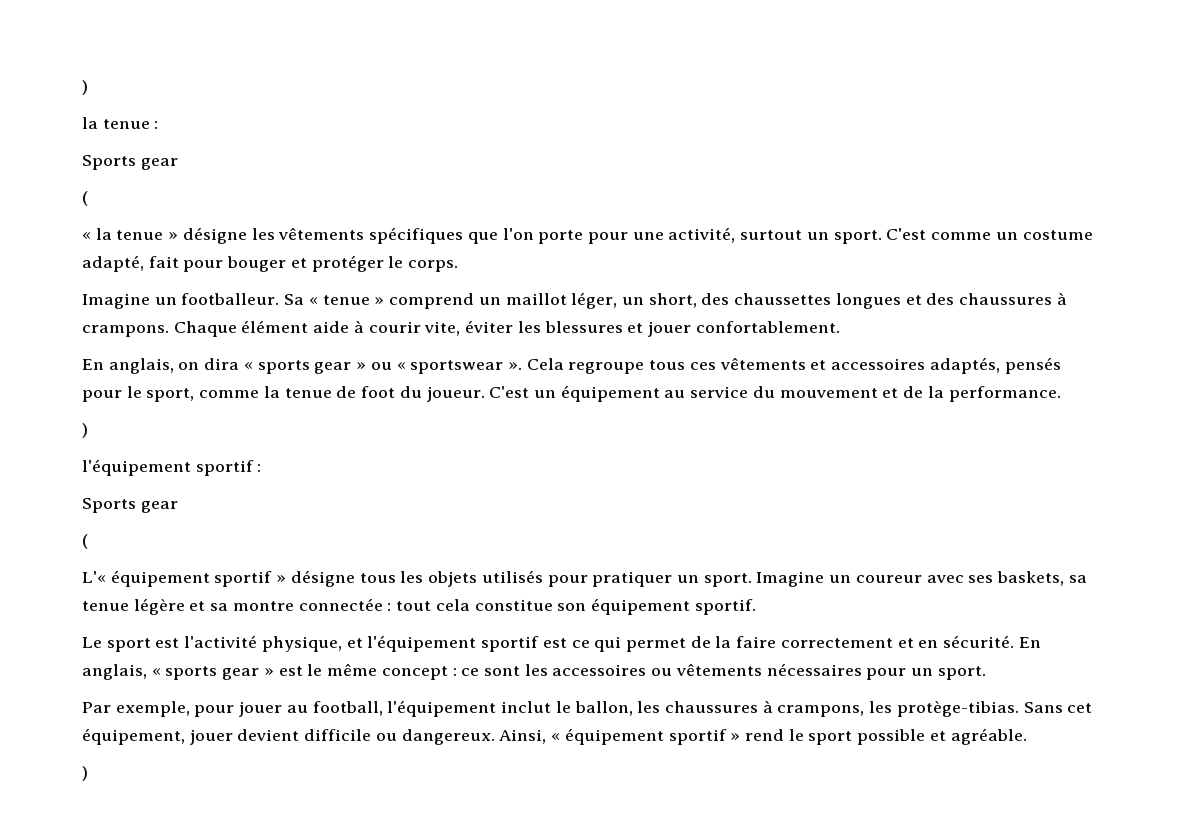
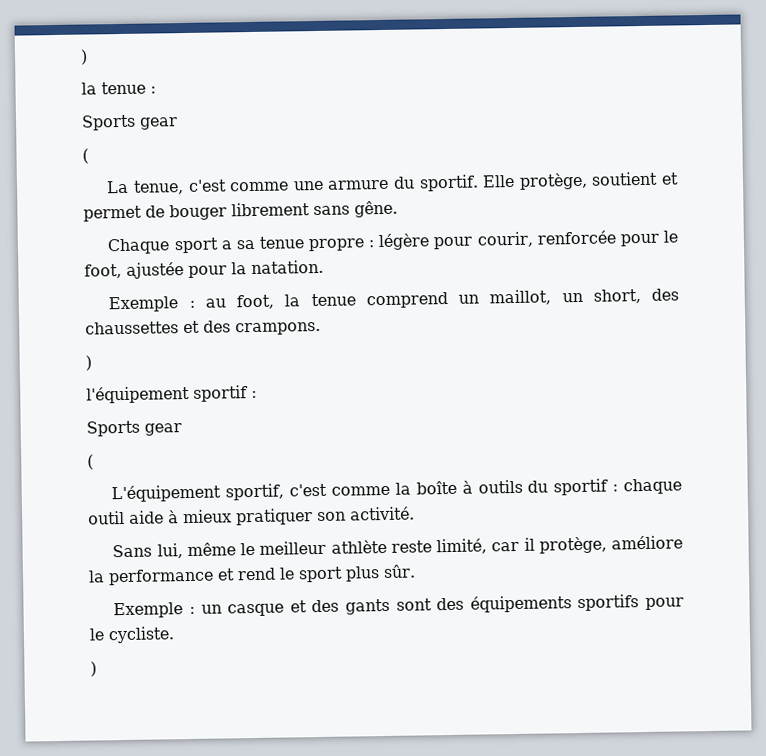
- « la tenue » désigne les vêtements spécifiques que l'on porte pour une activité, surtout un sport. C'est comme un costume adapté, fait pour bouger et protéger le corps.
- Imagine un footballeur. Sa « tenue » comprend un maillot léger, un short, des chaussettes longues et des chaussures à crampons. Chaque élément aide à courir vite, éviter les blessures et jouer confortablement.
- En anglais, on dira « sports gear » ou « sportswear ». Cela regroupe tous ces vêtements et accessoires adaptés, pensés pour le sport, comme la tenue de foot du joueur. C'est un équipement au service du mouvement et de la performance.
+ La tenue, c'est comme une armure du sportif. Elle protège, soutient et permet de bouger librement sans gêne.
+ Chaque sport a sa tenue propre : légère pour courir, renforcée pour le foot, ajustée pour la natation.
+ Exemple : au foot, la tenue comprend un maillot, un short, des chaussettes et des crampons.
- L'« équipement sportif » désigne tous les objets utilisés pour pratiquer un sport. Imagine un coureur avec ses baskets, sa tenue légère et sa montre connectée : tout cela constitue son équipement sportif.
- Le sport est l'activité physique, et l'équipement sportif est ce qui permet de la faire correctement et en sécurité. En anglais, « sports gear » est le même concept : ce sont les accessoires ou vêtements nécessaires pour un sport.
- Par exemple, pour jouer au football, l'équipement inclut le ballon, les chaussures à crampons, les protège-tibias. Sans cet équipement, jouer devient difficile ou dangereux. Ainsi, « équipement sportif » rend le sport possible et agréable.
+ L'équipement sportif, c'est comme la boîte à outils du sportif : chaque outil aide à mieux pratiquer son activité.
+ Sans lui, même le meilleur athlète reste limité, car il protège, améliore la performance et rend le sport plus sûr.
+ Exemple : un casque et des gants sont des équipements sportifs pour le cycliste.

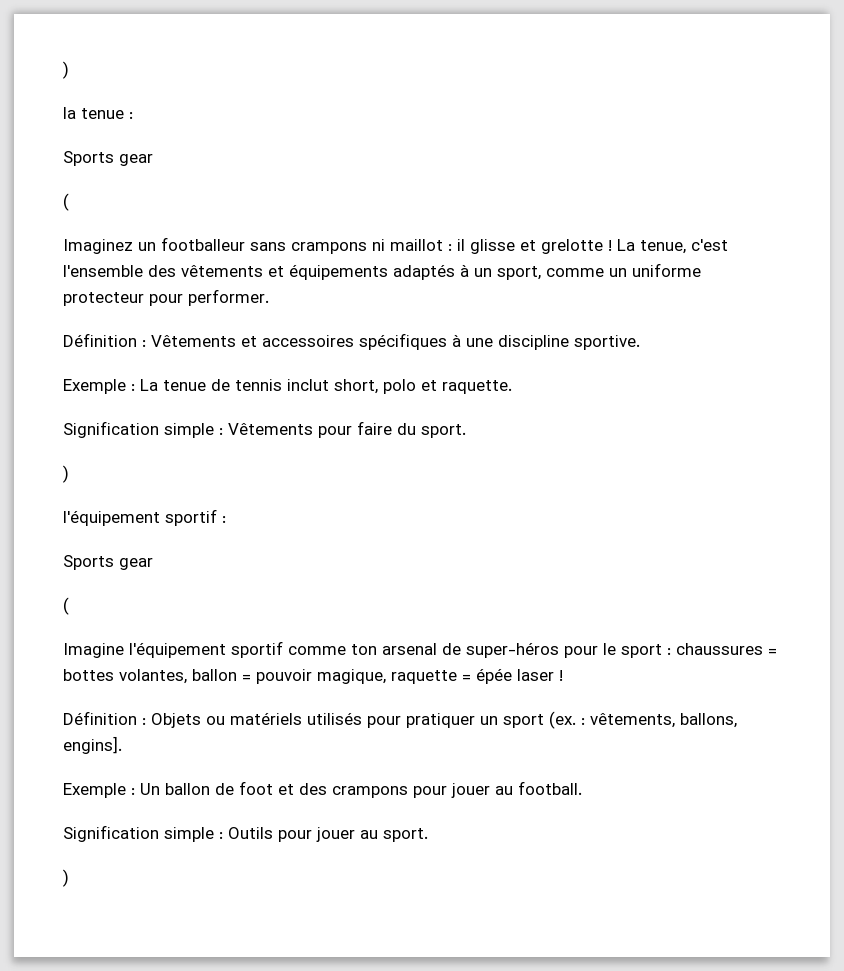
- La tenue, c'est comme une armure du sportif. Elle protège, soutient et permet de bouger librement sans gêne.
- Chaque sport a sa tenue propre : légère pour courir, renforcée pour le foot, ajustée pour la natation.
- Exemple : au foot, la tenue comprend un maillot, un short, des chaussettes et des crampons.
+ Imaginez un footballeur sans crampons ni maillot : il glisse et grelotte ! La tenue, c'est l'ensemble des vêtements et équipements adaptés à un sport, comme un uniforme protecteur pour performer.
+ Définition : Vêtements et accessoires spécifiques à une discipline sportive.
+ Exemple : La tenue de tennis inclut short, polo et raquette.
+ Signification simple : Vêtements pour faire du sport.
- L'équipement sportif, c'est comme la boîte à outils du sportif : chaque outil aide à mieux pratiquer son activité.
- Sans lui, même le meilleur athlète reste limité, car il protège, améliore la performance et rend le sport plus sûr.
- Exemple : un casque et des gants sont des équipements sportifs pour le cycliste.
+ Imagine l'équipement sportif comme ton arsenal de super-héros pour le sport : chaussures = bottes volantes, ballon = pouvoir magique, raquette = épée laser !
+ Définition : Objets ou matériels utilisés pour pratiquer un sport (ex. : vêtements, ballons, engins].
+ Exemple : Un ballon de foot et des crampons pour jouer au football.
+ Signification simple : Outils pour jouer au sport.

